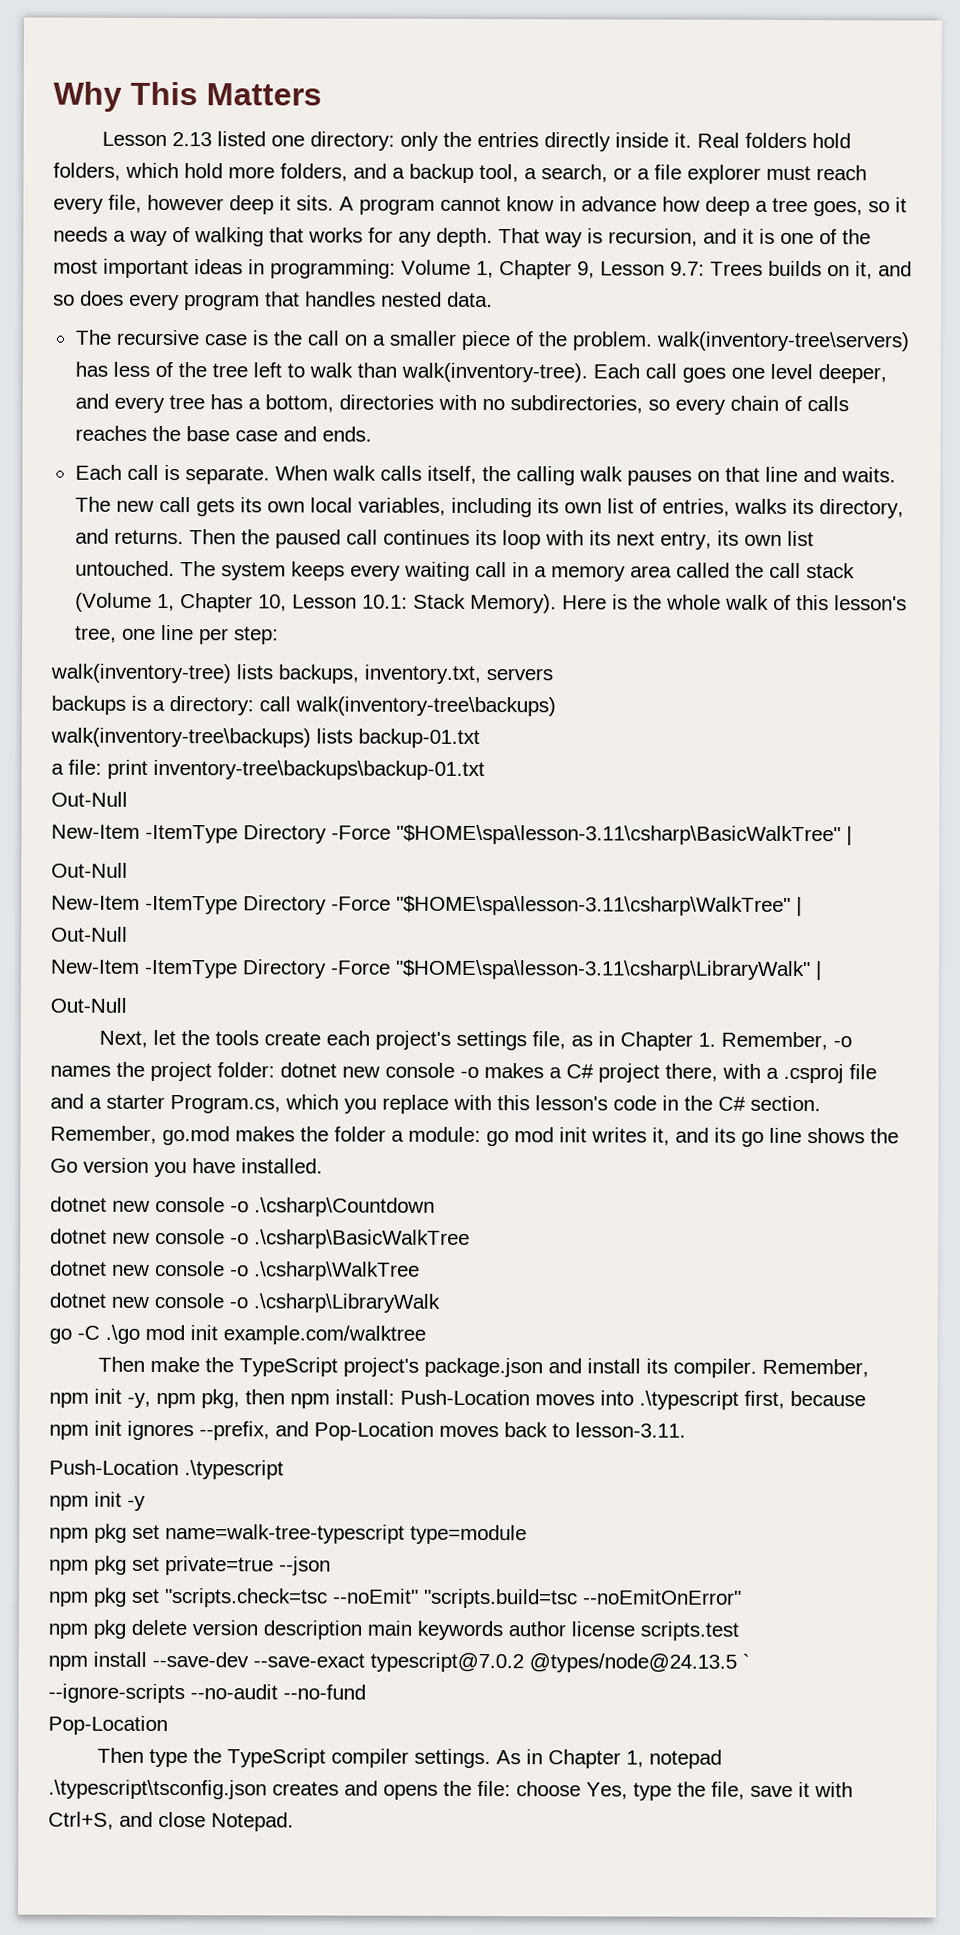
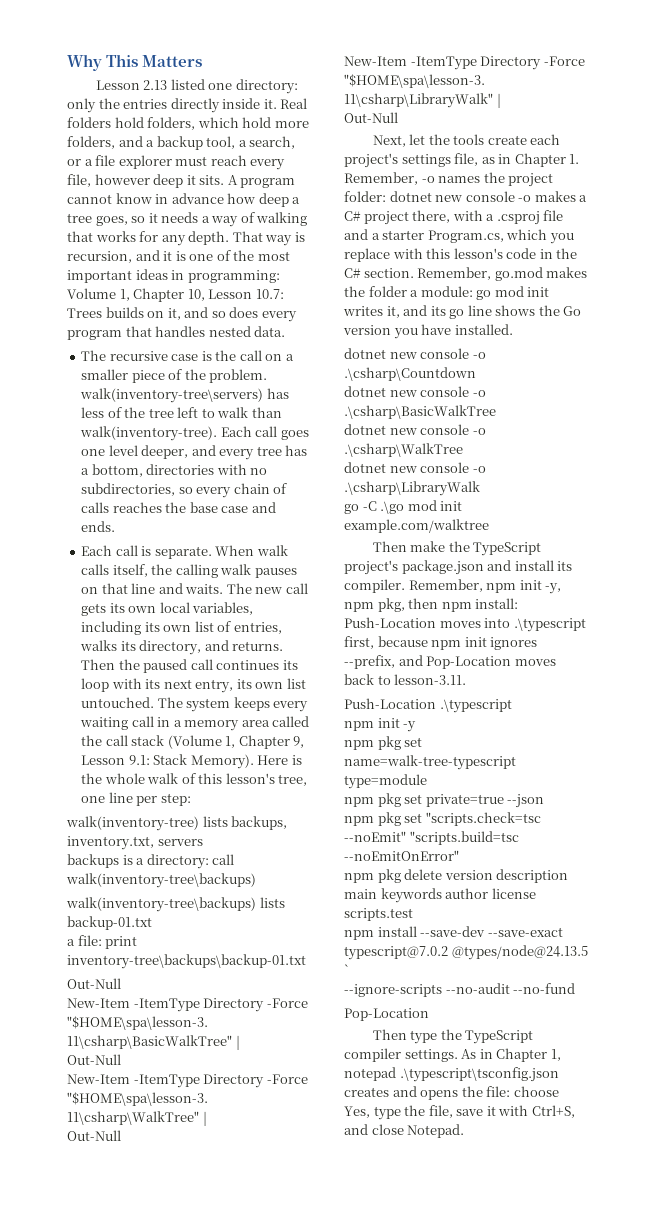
- That way is recursion, and it is one of the most important ideas in programming: Volume 1, Chapter 9, Lesson 9.7: Trees builds on it, and so does every program that handles nested data.
+ That way is recursion, and it is one of the most important ideas in programming: Volume 1, Chapter 10, Lesson 10.7: Trees builds on it, and so does every program that handles nested data.
- The system keeps every waiting call in a memory area called the call stack (Volume 1, Chapter 10, Lesson 10.1: Stack Memory).
+ The system keeps every waiting call in a memory area called the call stack (Volume 1, Chapter 9, Lesson 9.1: Stack Memory).

